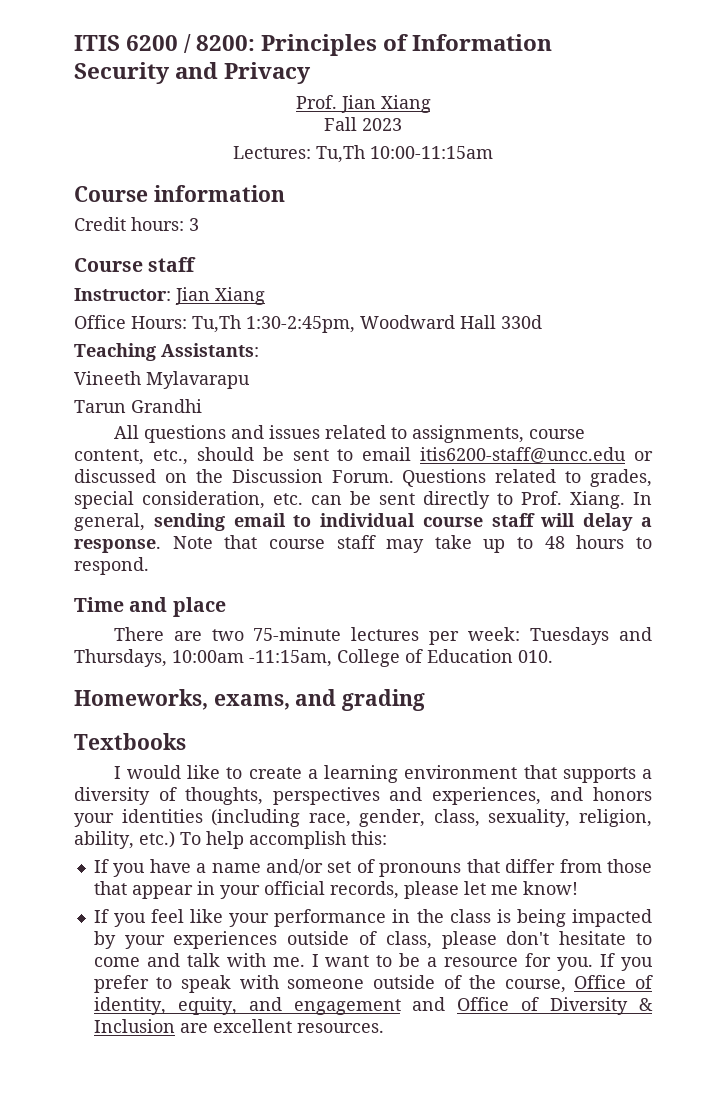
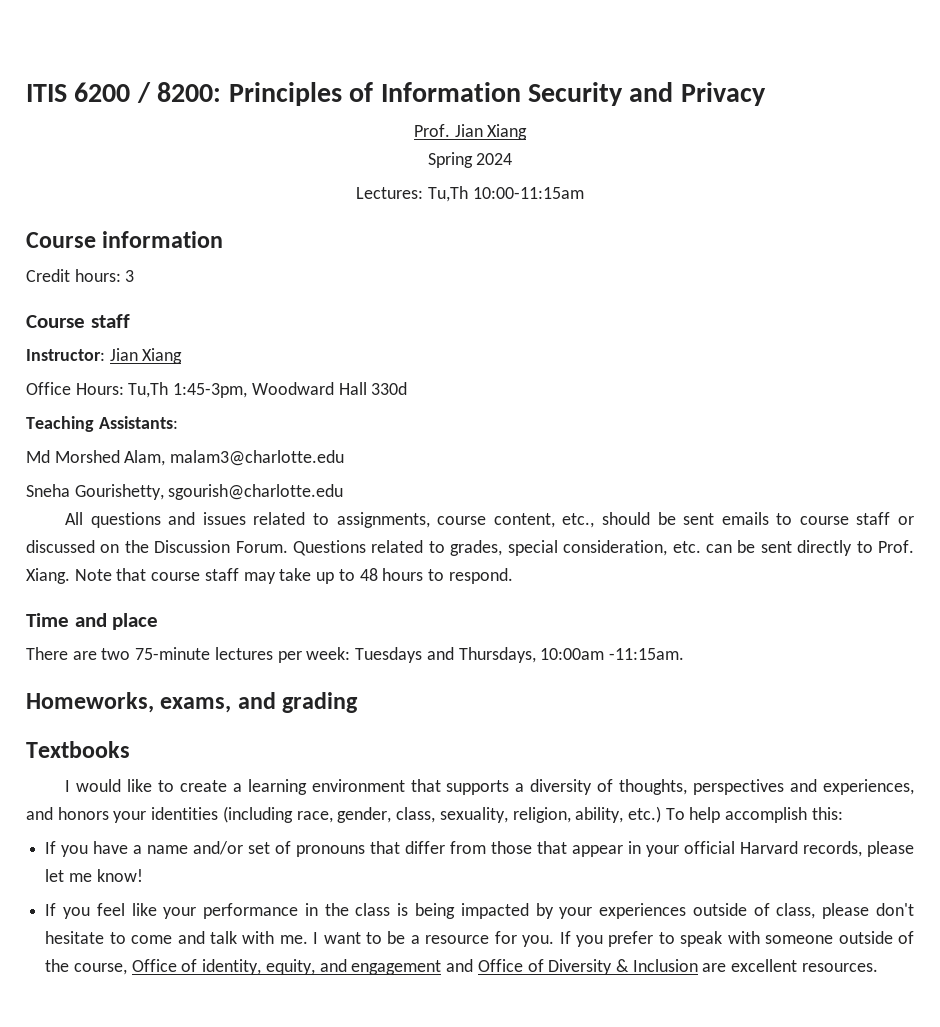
- Fall 2023
+ Spring 2024
- Office Hours: Tu,Th 1:30-2:45pm, Woodward Hall 330d
+ Office Hours: Tu,Th 1:45-3pm, Woodward Hall 330d
- Vineeth Mylavarapu
- Tarun Grandhi
+ Md Morshed Alam, malam3@charlotte.edu
+ Sneha Gourishetty, sgourish@charlotte.edu
- All questions and issues related to assignments, course content, etc., should be sent to email itis6200-staff@uncc.edu or discussed on the Discussion Forum.
+ All questions and issues related to assignments, course content, etc., should be sent emails to course staff or discussed on the Discussion Forum.
- In general, sending email to individual course staff will delay a response.
- There are two 75-minute lectures per week: Tuesdays and Thursdays, 10:00am -11:15am, College of Education 010.
+ There are two 75-minute lectures per week: Tuesdays and Thursdays, 10:00am -11:15am.
- If you have a name and/or set of pronouns that differ from those that appear in your official records, please let me know!
+ If you have a name and/or set of pronouns that differ from those that appear in your official Harvard records, please let me know!

